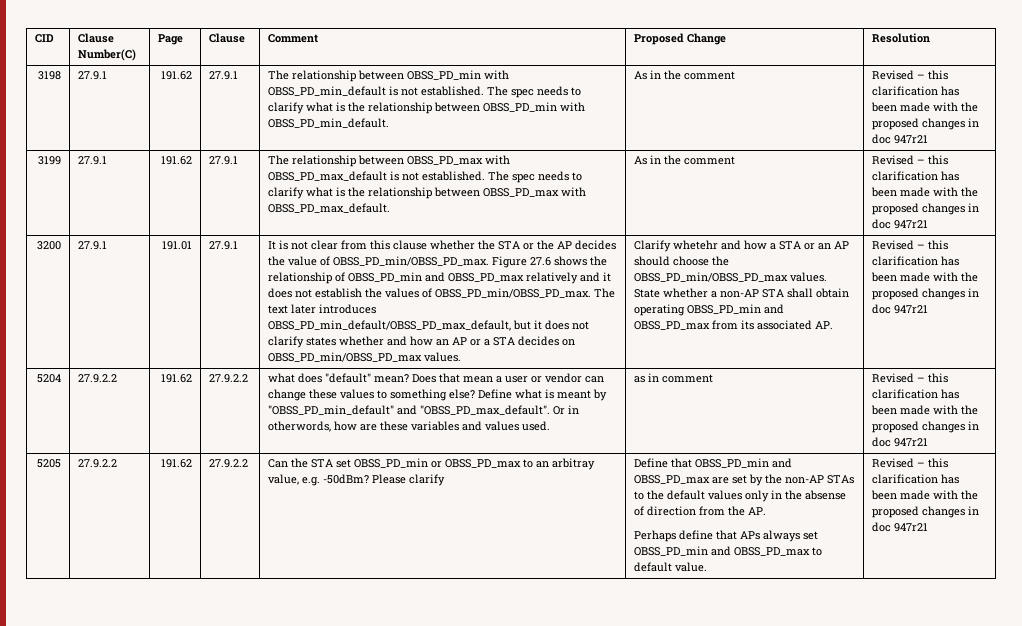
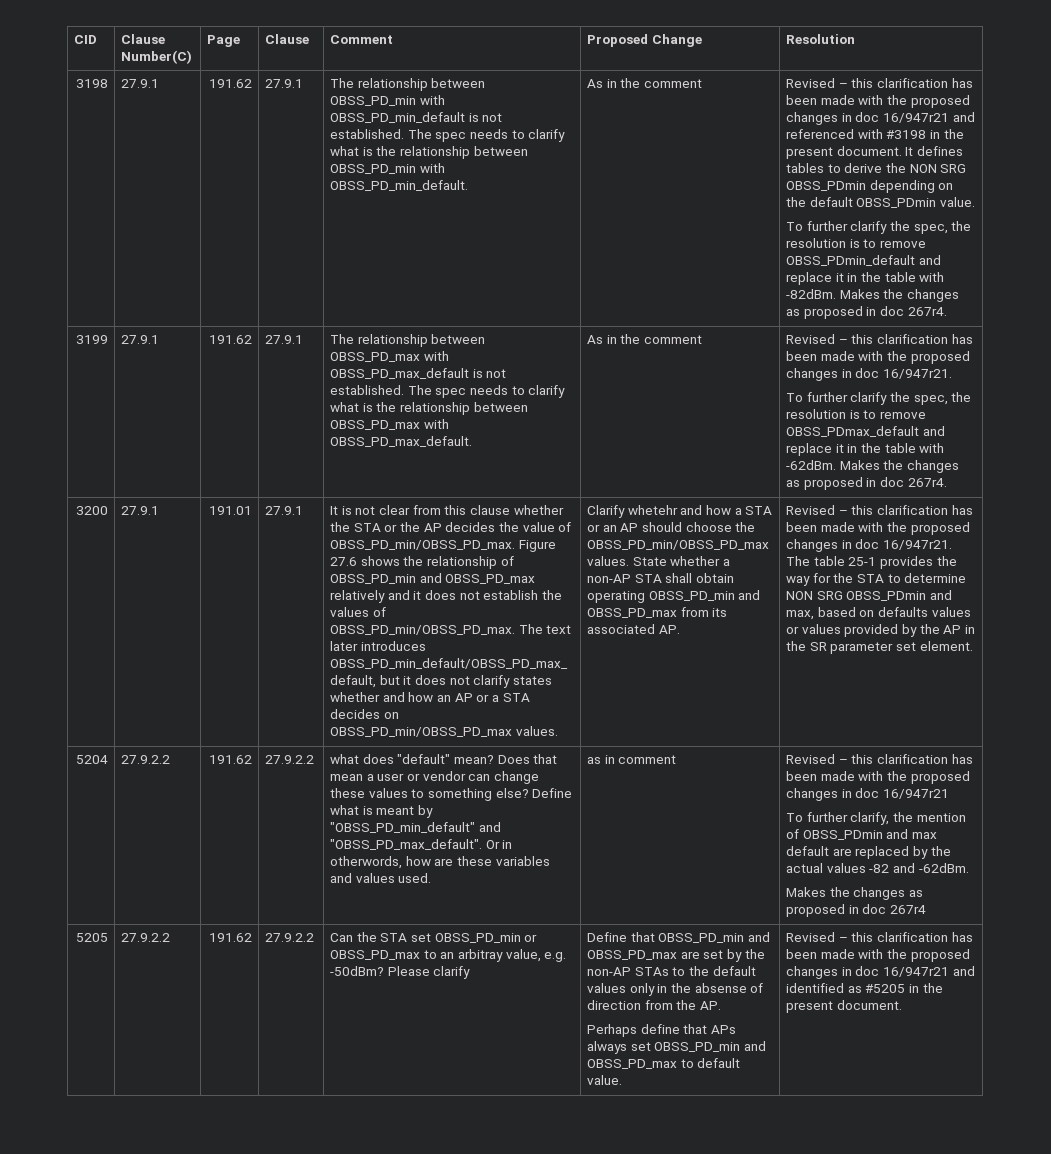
- The spec needs to clarify what is the relationship between OBSS_PD_min with OBSS_PD_min_default. | As in the comment | Revised – this clarification has been made with the proposed changes in doc 947r21
+ The spec needs to clarify what is the relationship between OBSS_PD_min with OBSS_PD_min_default. | As in the comment | Revised – this clarification has been made with the proposed changes in doc 16/947r21 and referenced with #3198 in the present document. It defines tables to derive the NON SRG OBSS_PDmin depending on the default OBSS_PDmin value.
+ To further clarify the spec, the resolution is to remove OBSS_PDmin_default and replace it in the table with -82dBm. Makes the changes as proposed in doc 267r4.
- The spec needs to clarify what is the relationship between OBSS_PD_max with OBSS_PD_max_default. | As in the comment | Revised – this clarification has been made with the proposed changes in doc 947r21
+ The spec needs to clarify what is the relationship between OBSS_PD_max with OBSS_PD_max_default. | As in the comment | Revised – this clarification has been made with the proposed changes in doc 16/947r21.
+ To further clarify the spec, the resolution is to remove OBSS_PDmax_default and replace it in the table with -62dBm. Makes the changes as proposed in doc 267r4.
- State whether a non-AP STA shall obtain operating OBSS_PD_min and OBSS_PD_max from its associated AP. | Revised – this clarification has been made with the proposed changes in doc 947r21
+ State whether a non-AP STA shall obtain operating OBSS_PD_min and OBSS_PD_max from its associated AP. | Revised – this clarification has been made with the proposed changes in doc 16/947r21. The table 25-1 provides the way for the STA to determine NON SRG OBSS_PDmin and max, based on defaults values or values provided by the AP in the SR parameter set element.
- as in comment | Revised – this clarification has been made with the proposed changes in doc 947r21
+ as in comment | Revised – this clarification has been made with the proposed changes in doc 16/947r21
+ To further clarify, the mention of OBSS_PDmin and max default are replaced by the actual values -82 and -62dBm.
+ Makes the changes as proposed in doc 267r4
- Perhaps define that APs always set OBSS_PD_min and OBSS_PD_max to default value. | Revised – this clarification has been made with the proposed changes in doc 947r21
+ Perhaps define that APs always set OBSS_PD_min and OBSS_PD_max to default value. | Revised – this clarification has been made with the proposed changes in doc 16/947r21 and identified as #5205 in the present document.

